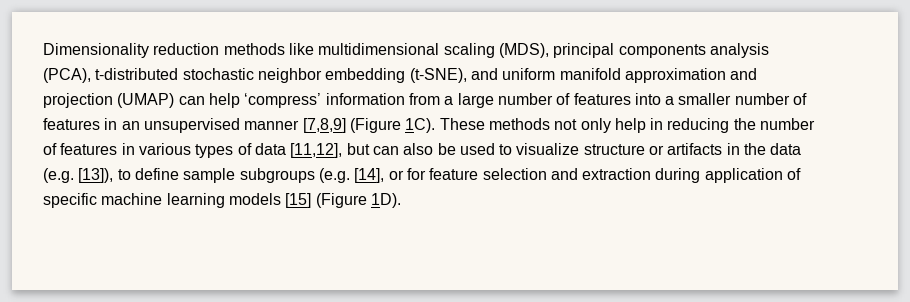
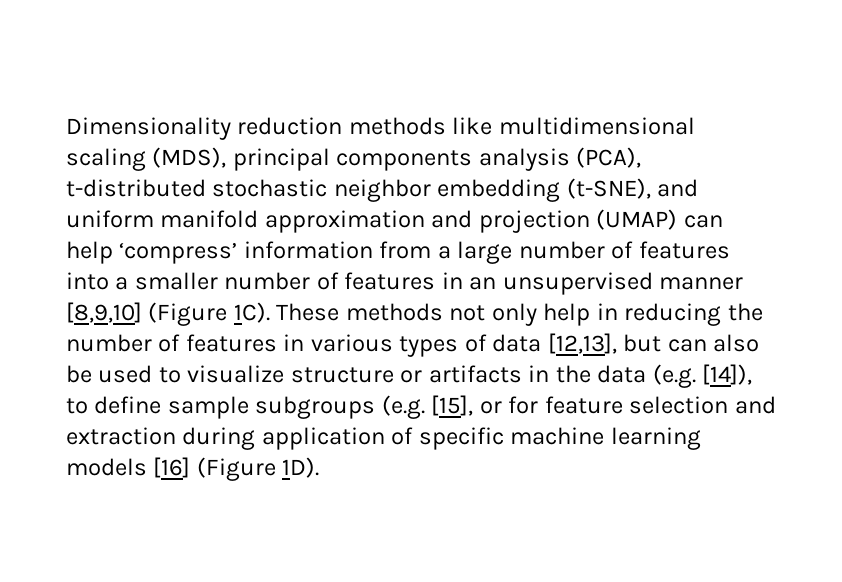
- Dimensionality reduction methods like multidimensional scaling (MDS), principal components analysis (PCA), t-distributed stochastic neighbor embedding (t-SNE), and uniform manifold approximation and projection (UMAP) can help ‘compress’ information from a large number of features into a smaller number of features in an unsupervised manner [7,8,9] (Figure 1C).
+ Dimensionality reduction methods like multidimensional scaling (MDS), principal components analysis (PCA), t-distributed stochastic neighbor embedding (t-SNE), and uniform manifold approximation and projection (UMAP) can help ‘compress’ information from a large number of features into a smaller number of features in an unsupervised manner [8,9,10] (Figure 1C).
- These methods not only help in reducing the number of features in various types of data [11,12], but can also be used to visualize structure or artifacts in the data (e.g. [13]), to define sample subgroups (e.g. [14], or for feature selection and extraction during application of specific machine learning models [15] (Figure 1D).
+ These methods not only help in reducing the number of features in various types of data [12,13], but can also be used to visualize structure or artifacts in the data (e.g. [14]), to define sample subgroups (e.g. [15], or for feature selection and extraction during application of specific machine learning models [16] (Figure 1D).

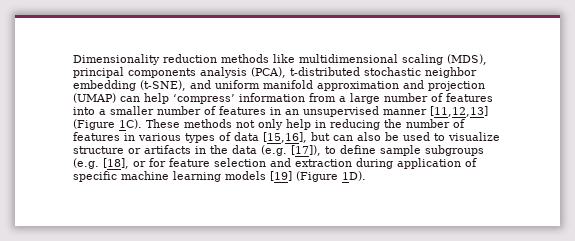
- Dimensionality reduction methods like multidimensional scaling (MDS), principal components analysis (PCA), t-distributed stochastic neighbor embedding (t-SNE), and uniform manifold approximation and projection (UMAP) can help ‘compress’ information from a large number of features into a smaller number of features in an unsupervised manner [8,9,10] (Figure 1C).
+ Dimensionality reduction methods like multidimensional scaling (MDS), principal components analysis (PCA), t-distributed stochastic neighbor embedding (t-SNE), and uniform manifold approximation and projection (UMAP) can help ‘compress’ information from a large number of features into a smaller number of features in an unsupervised manner [11,12,13] (Figure 1C).
- These methods not only help in reducing the number of features in various types of data [12,13], but can also be used to visualize structure or artifacts in the data (e.g. [14]), to define sample subgroups (e.g. [15], or for feature selection and extraction during application of specific machine learning models [16] (Figure 1D).
+ These methods not only help in reducing the number of features in various types of data [15,16], but can also be used to visualize structure or artifacts in the data (e.g. [17]), to define sample subgroups (e.g. [18], or for feature selection and extraction during application of specific machine learning models [19] (Figure 1D).

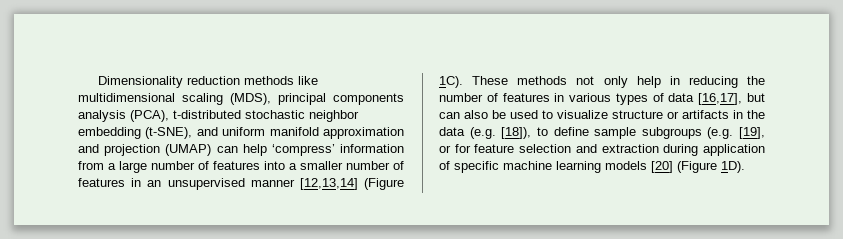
- Dimensionality reduction methods like multidimensional scaling (MDS), principal components analysis (PCA), t-distributed stochastic neighbor embedding (t-SNE), and uniform manifold approximation and projection (UMAP) can help ‘compress’ information from a large number of features into a smaller number of features in an unsupervised manner [11,12,13] (Figure 1C).
+ Dimensionality reduction methods like multidimensional scaling (MDS), principal components analysis (PCA), t-distributed stochastic neighbor embedding (t-SNE), and uniform manifold approximation and projection (UMAP) can help ‘compress’ information from a large number of features into a smaller number of features in an unsupervised manner [12,13,14] (Figure 1C).
- These methods not only help in reducing the number of features in various types of data [15,16], but can also be used to visualize structure or artifacts in the data (e.g. [17]), to define sample subgroups (e.g. [18], or for feature selection and extraction during application of specific machine learning models [19] (Figure 1D).
+ These methods not only help in reducing the number of features in various types of data [16,17], but can also be used to visualize structure or artifacts in the data (e.g. [18]), to define sample subgroups (e.g. [19], or for feature selection and extraction during application of specific machine learning models [20] (Figure 1D).

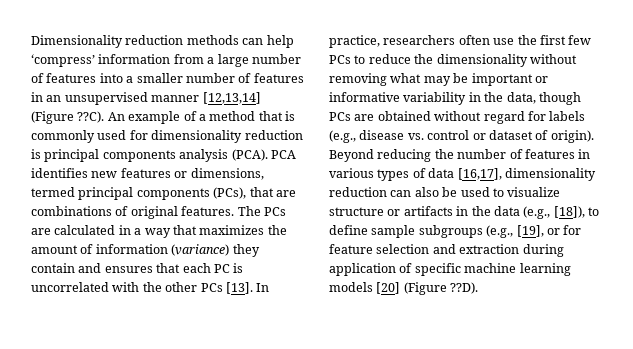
- Dimensionality reduction methods like multidimensional scaling (MDS), principal components analysis (PCA), t-distributed stochastic neighbor embedding (t-SNE), and uniform manifold approximation and projection (UMAP) can help ‘compress’ information from a large number of features into a smaller number of features in an unsupervised manner [12,13,14] (Figure 1C). These methods not only help in reducing the number of features in various types of data [16,17], but can also be used to visualize structure or artifacts in the data (e.g. [18]), to define sample subgroups (e.g. [19], or for feature selection and extraction during application of specific machine learning models [20] (Figure 1D).
+ Dimensionality reduction methods can help ‘compress’ information from a large number of features into a smaller number of features in an unsupervised manner [12,13,14] (Figure ??C). An example of a method that is commonly used for dimensionality reduction is principal components analysis (PCA). PCA identifies new features or dimensions, termed principal components (PCs), that are combinations of original features. The PCs are calculated in a way that maximizes the amount of information (variance) they contain and ensures that each PC is uncorrelated with the other PCs [13]. In practice, researchers often use the first few PCs to reduce the dimensionality without removing what may be important or informative variability in the data, though PCs are obtained without regard for labels (e.g., disease vs. control or dataset of origin). Beyond reducing the number of features in various types of data [16,17], dimensionality reduction can also be used to visualize structure or artifacts in the data (e.g., [18]), to define sample subgroups (e.g., [19], or for feature selection and extraction during application of specific machine learning models [20] (Figure ??D).

